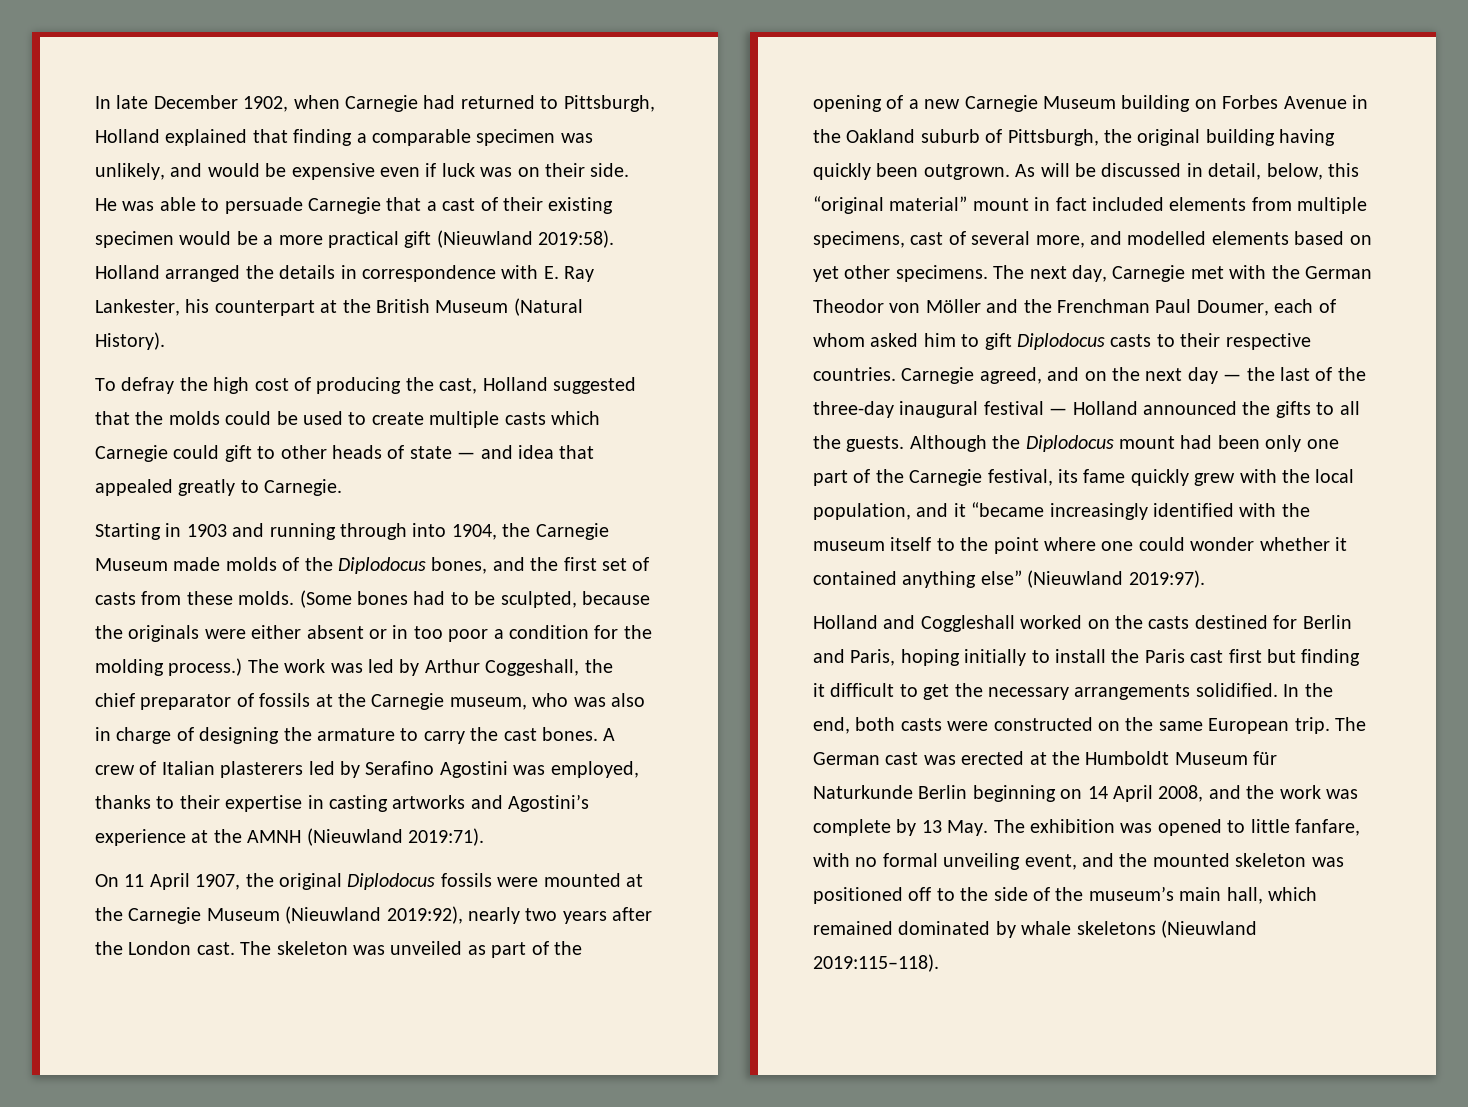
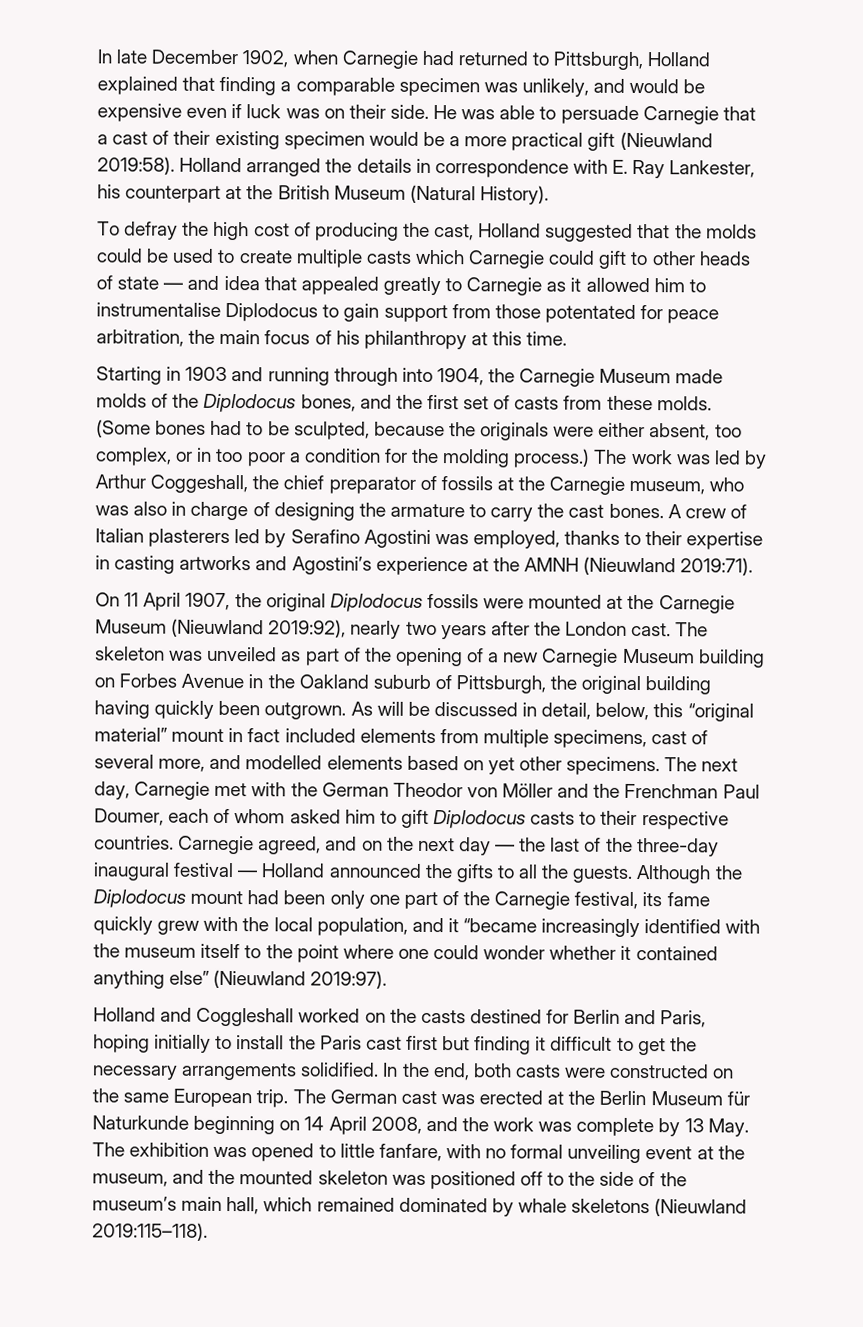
- To defray the high cost of producing the cast, Holland suggested that the molds could be used to create multiple casts which Carnegie could gift to other heads of state — and idea that appealed greatly to Carnegie.
+ To defray the high cost of producing the cast, Holland suggested that the molds could be used to create multiple casts which Carnegie could gift to other heads of state — and idea that appealed greatly to Carnegie as it allowed him to instrumentalise Diplodocus to gain support from those potentated for peace arbitration, the main focus of his philanthropy at this time.
- (Some bones had to be sculpted, because the originals were either absent or in too poor a condition for the molding process.)
+ (Some bones had to be sculpted, because the originals were either absent, too complex, or in too poor a condition for the molding process.)
- The German cast was erected at the Humboldt Museum für Naturkunde Berlin beginning on 14 April 2008, and the work was complete by 13 May. The exhibition was opened to little fanfare, with no formal unveiling event, and the mounted skeleton was positioned off to the side of the museum’s main hall, which remained dominated by whale skeletons (Nieuwland 2019:115–118).
+ The German cast was erected at the Berlin Museum für Naturkunde beginning on 14 April 2008, and the work was complete by 13 May. The exhibition was opened to little fanfare, with no formal unveiling event at the museum, and the mounted skeleton was positioned off to the side of the museum’s main hall, which remained dominated by whale skeletons (Nieuwland 2019:115–118).

